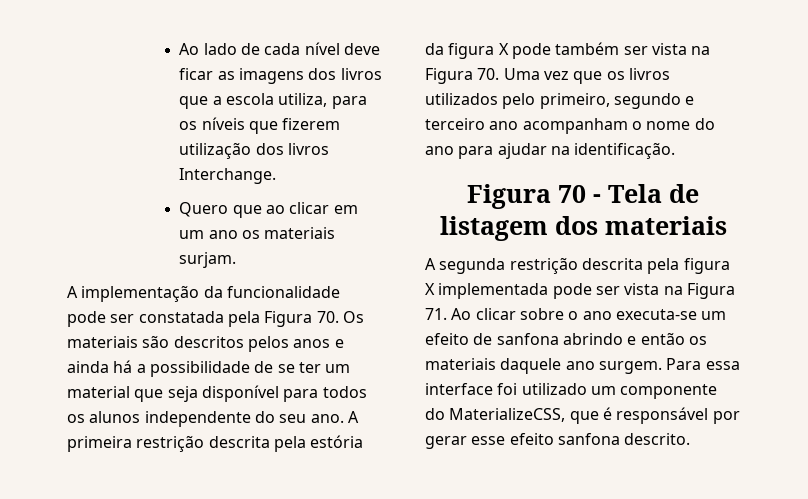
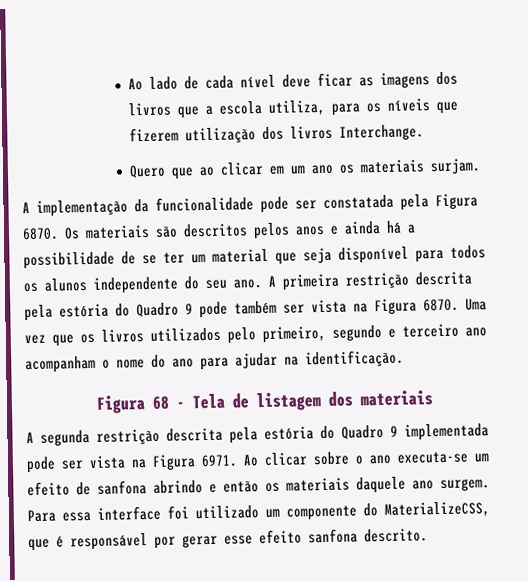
- A implementação da funcionalidade pode ser constatada pela Figura 70. Os materiais são descritos pelos anos e ainda há a possibilidade de se ter um material que seja disponível para todos os alunos independente do seu ano.
+ A implementação da funcionalidade pode ser constatada pela Figura 6870. Os materiais são descritos pelos anos e ainda há a possibilidade de se ter um material que seja disponível para todos os alunos independente do seu ano.
- A primeira restrição descrita pela estória da figura X pode também ser vista na Figura 70. Uma vez que os livros utilizados pelo primeiro, segundo e terceiro ano acompanham o nome do ano para ajudar na identificação.
+ A primeira restrição descrita pela estória do Quadro 9 pode também ser vista na Figura 6870. Uma vez que os livros utilizados pelo primeiro, segundo e terceiro ano acompanham o nome do ano para ajudar na identificação.
- Figura 70 - Tela de listagem dos materiais
+ Figura 68 - Tela de listagem dos materiais
- A segunda restrição descrita pela figura X implementada pode ser vista na Figura 71. Ao clicar sobre o ano executa-se um efeito de sanfona abrindo e então os materiais daquele ano surgem.
+ A segunda restrição descrita pela estória do Quadro 9 implementada pode ser vista na Figura 6971. Ao clicar sobre o ano executa-se um efeito de sanfona abrindo e então os materiais daquele ano surgem.

